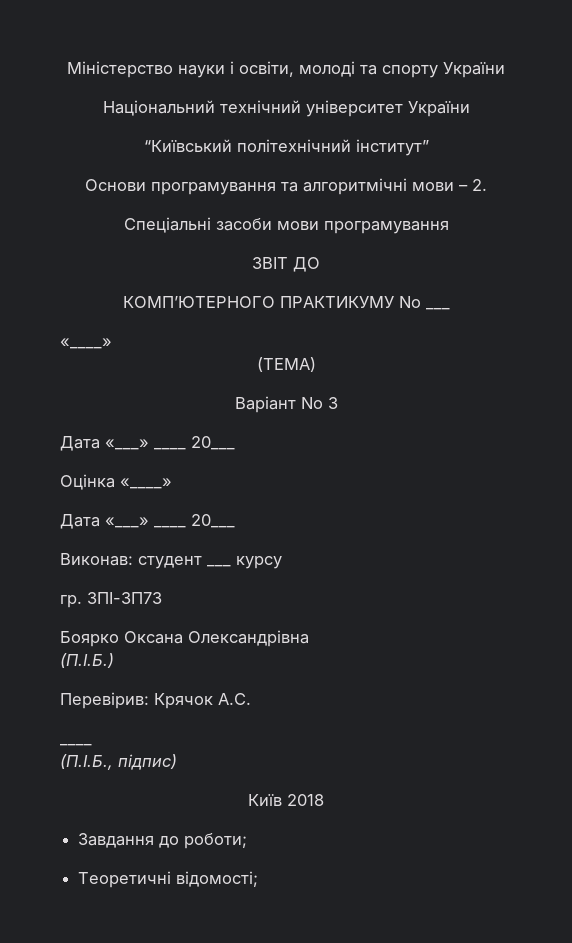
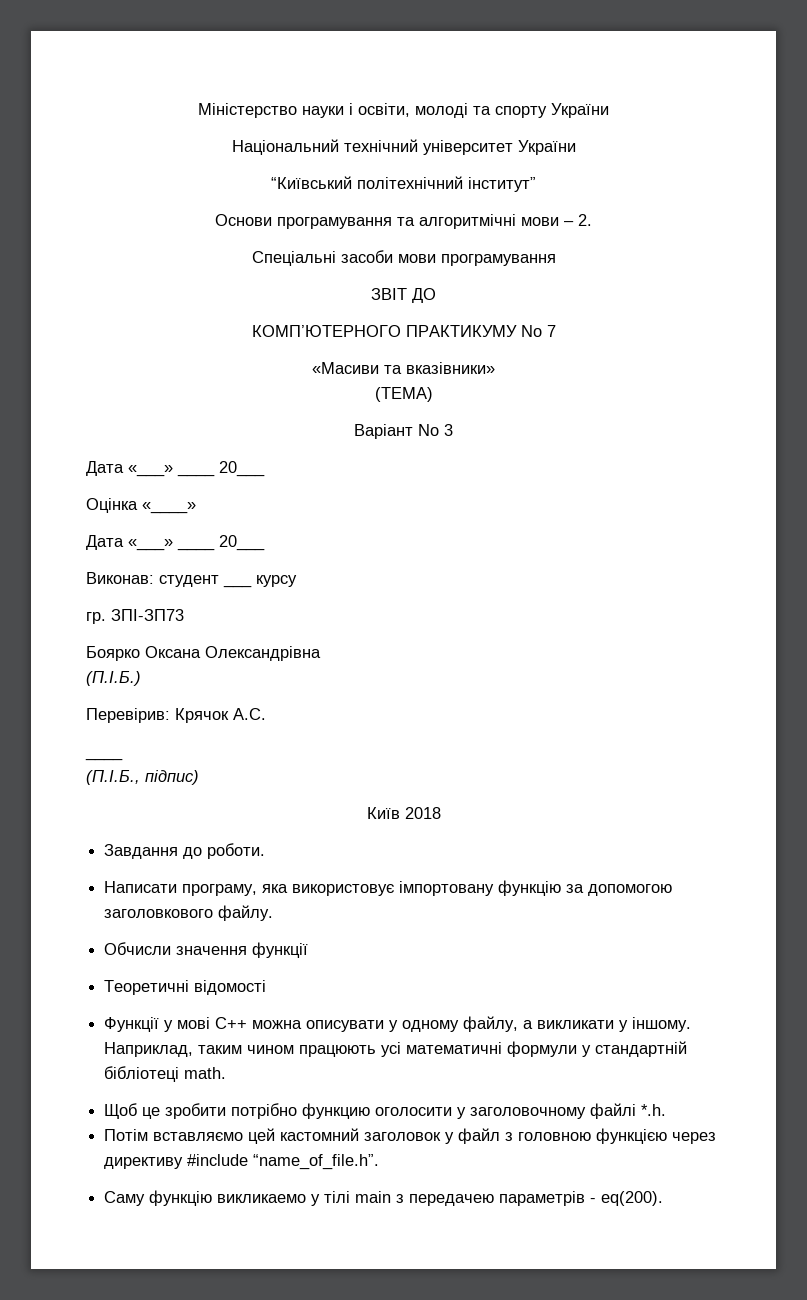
- КОМП’ЮТЕРНОГО ПРАКТИКУМУ No ___
- «____»
+ КОМП’ЮТЕРНОГО ПРАКТИКУМУ No 7
+ «Масиви та вказівники»
- Завдання до роботи;
- Теоретичні відомості;
+ Завдання до роботи.
+ Написати програму, яка використовує імпортовану функцію за допомогою заголовкового файлу.
+ Обчисли значення функції
+ Теоретичні відомості
+ Функції у мові С++ можна описувати у одному файлу, а викликати у іншому. Наприклад, таким чином працюють усі математичні формули у стандартній бібліотеці math.
+ Щоб це зробити потрібно функцию оголосити у заголовочному файлі *.h.
+ Потім вставляємо цей кастомний заголовок у файл з головною функцією через директиву #include “name_of_file.h”.
+ Саму функцію викликаемо у тілі main з передачею параметрів - eq(200).

